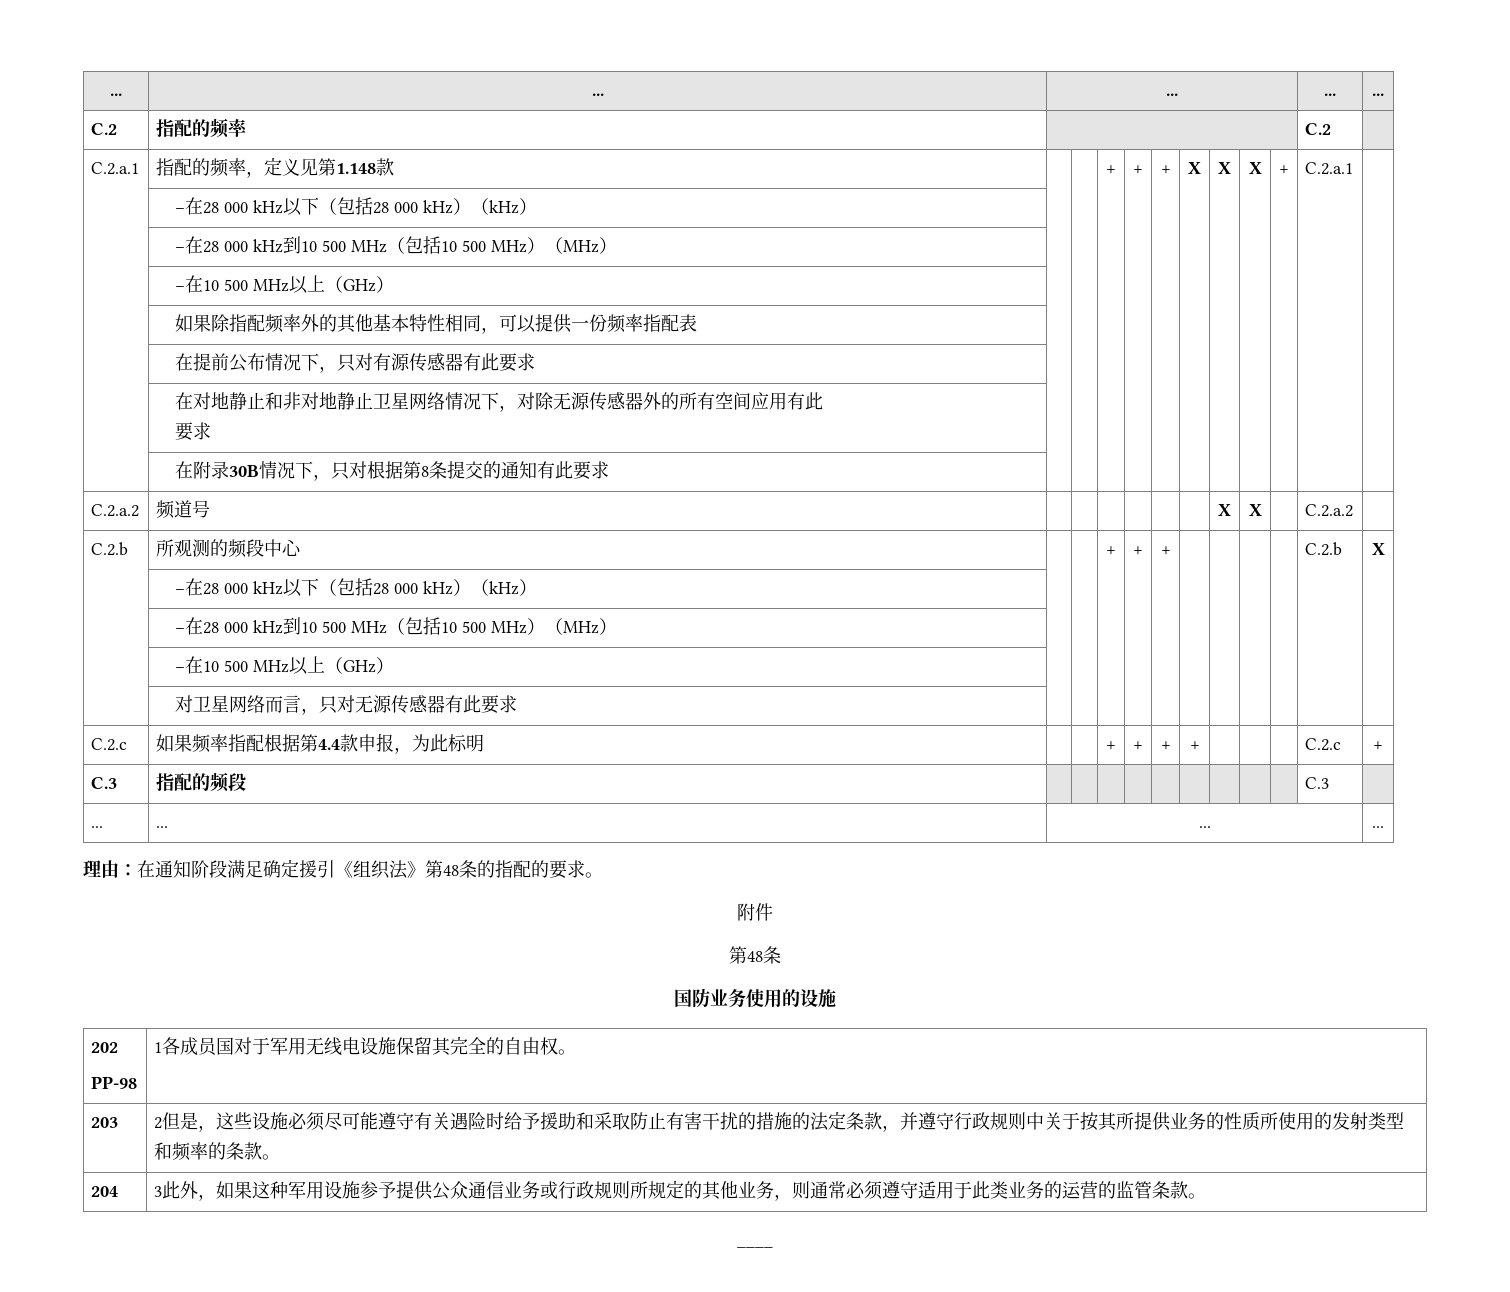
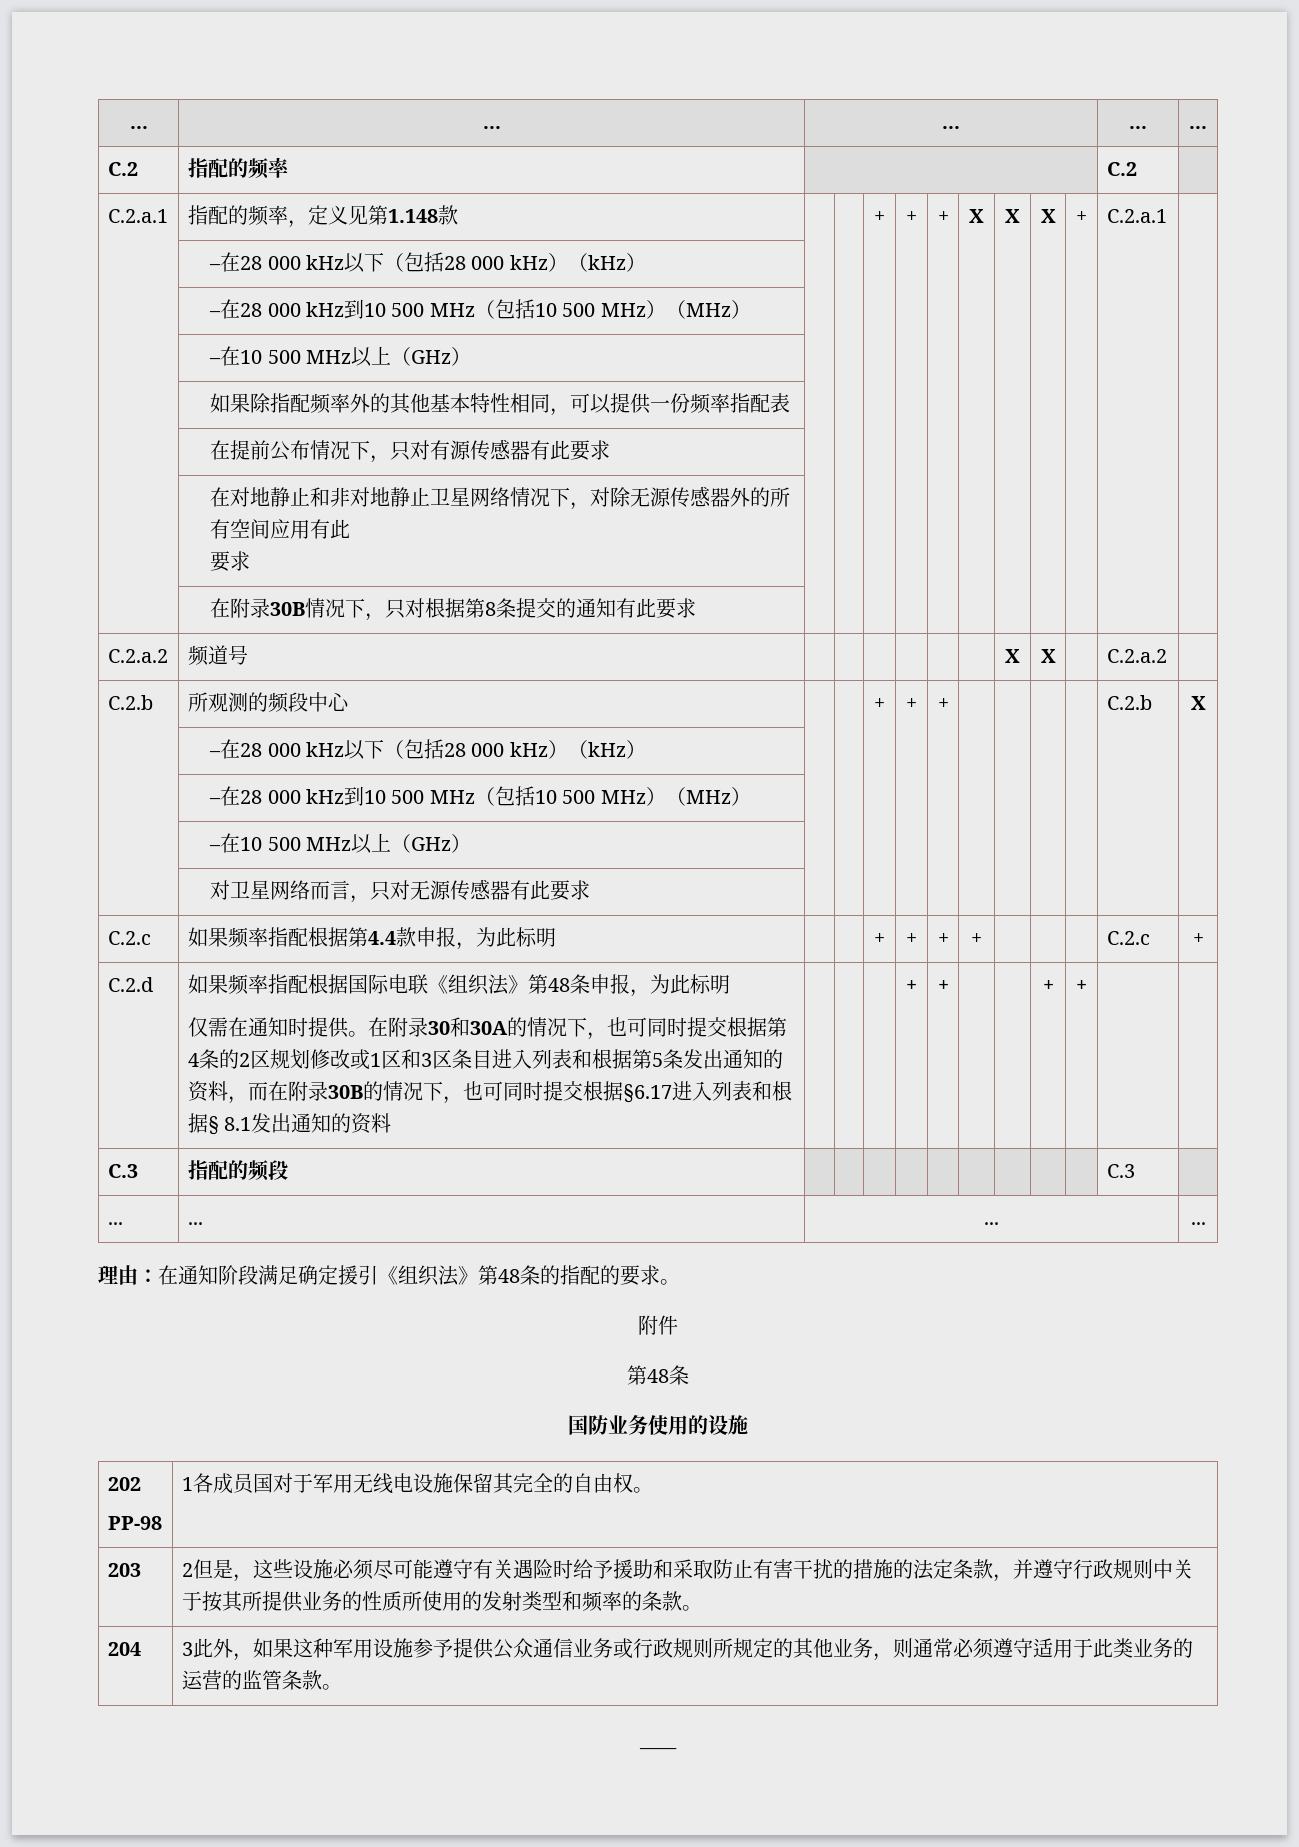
+ C.2.d | 如果频率指配根据国际电联《组织法》第48条申报，为此标明
+ 仅需在通知时提供。在附录30和30A的情况下，也可同时提交根据第4条的2区规划修改或1区和3区条目进入列表和根据第5条发出通知的资料，而在附录30B的情况下，也可同时提交根据§6.17进入列表和根据§ 8.1发出通知的资料 | | | | + | + | | | + | +

